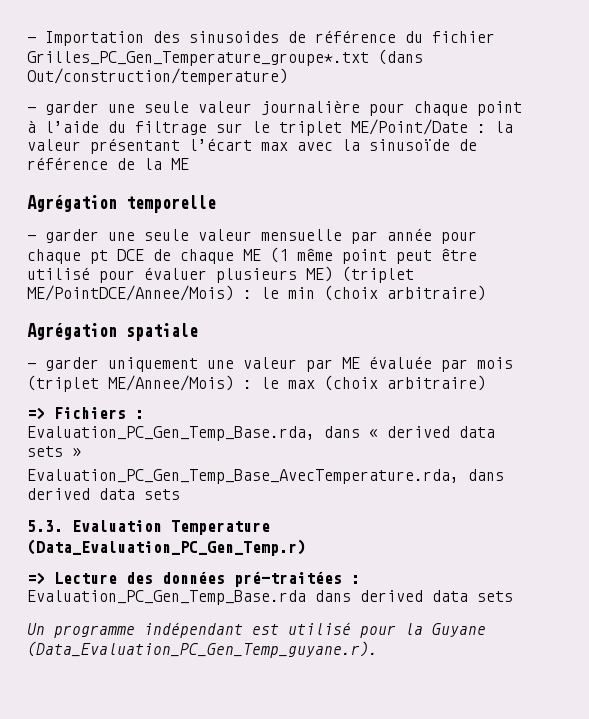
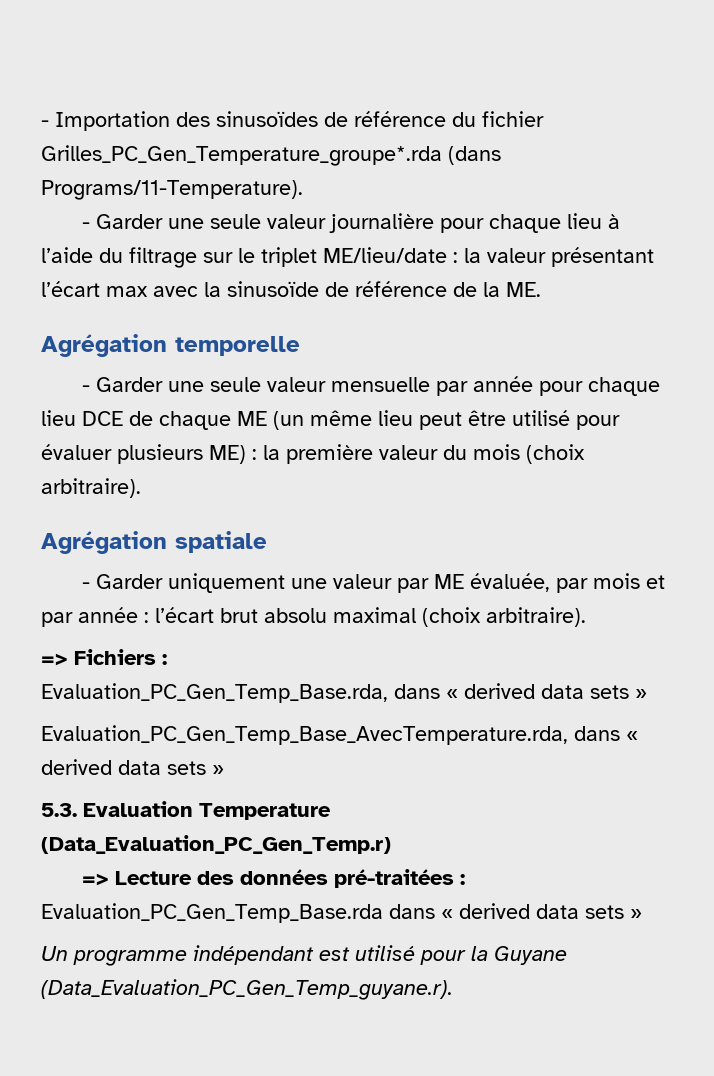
- - Importation des sinusoides de référence du fichier Grilles_PC_Gen_Temperature_groupe*.txt (dans Out/construction/temperature)
- - garder une seule valeur journalière pour chaque point à l’aide du filtrage sur le triplet ME/Point/Date : la valeur présentant l’écart max avec la sinusoïde de référence de la ME
+ - Importation des sinusoïdes de référence du fichier Grilles_PC_Gen_Temperature_groupe*.rda (dans Programs/11-Temperature).
+ - Garder une seule valeur journalière pour chaque lieu à l’aide du filtrage sur le triplet ME/lieu/date : la valeur présentant l’écart max avec la sinusoïde de référence de la ME.
- - garder une seule valeur mensuelle par année pour chaque pt DCE de chaque ME (1 même point peut être utilisé pour évaluer plusieurs ME) (triplet ME/PointDCE/Annee/Mois) : le min (choix arbitraire)
+ - Garder une seule valeur mensuelle par année pour chaque lieu DCE de chaque ME (un même lieu peut être utilisé pour évaluer plusieurs ME) : la première valeur du mois (choix arbitraire).
- - garder uniquement une valeur par ME évaluée par mois (triplet ME/Annee/Mois) : le max (choix arbitraire)
+ - Garder uniquement une valeur par ME évaluée, par mois et par année : l’écart brut absolu maximal (choix arbitraire).
- Evaluation_PC_Gen_Temp_Base_AvecTemperature.rda, dans derived data sets
+ Evaluation_PC_Gen_Temp_Base_AvecTemperature.rda, dans « derived data sets »
- => Lecture des données pré-traitées : Evaluation_PC_Gen_Temp_Base.rda dans derived data sets
+ => Lecture des données pré-traitées : Evaluation_PC_Gen_Temp_Base.rda dans « derived data sets »

